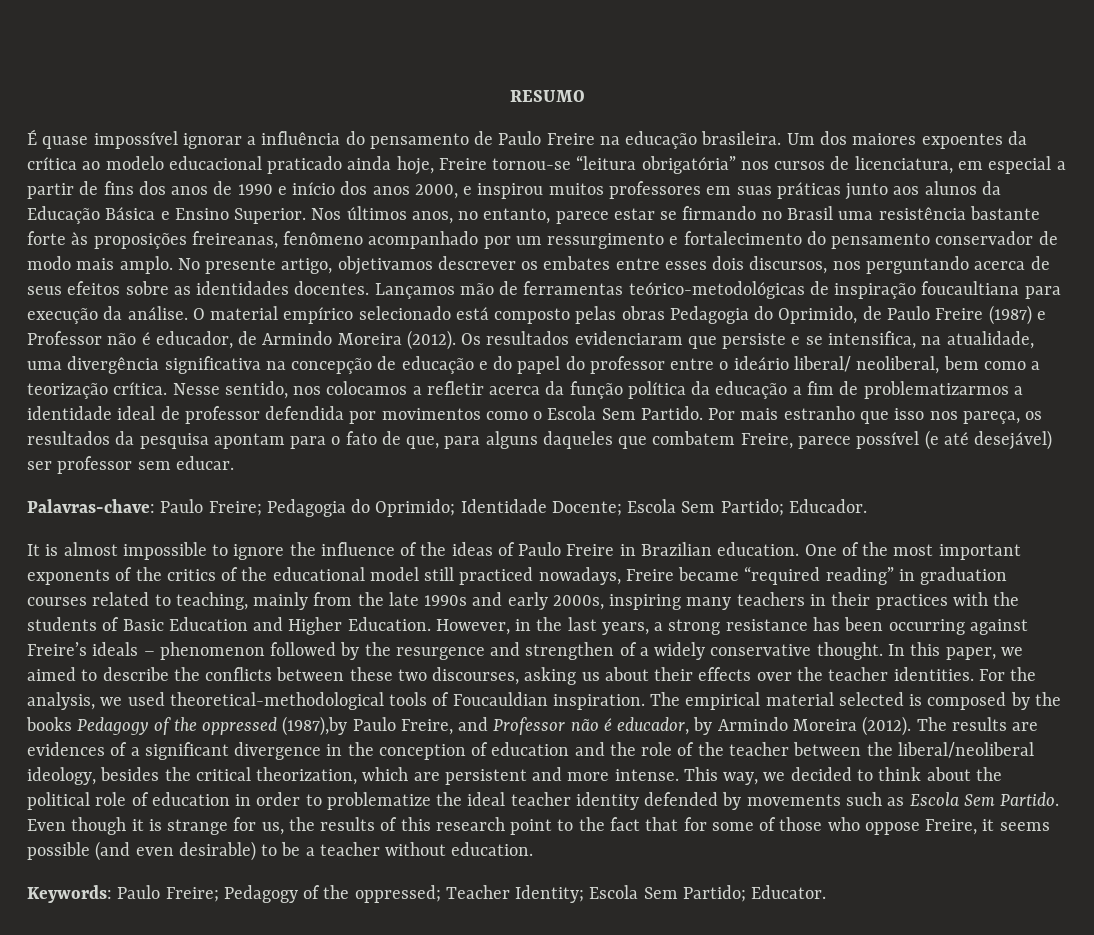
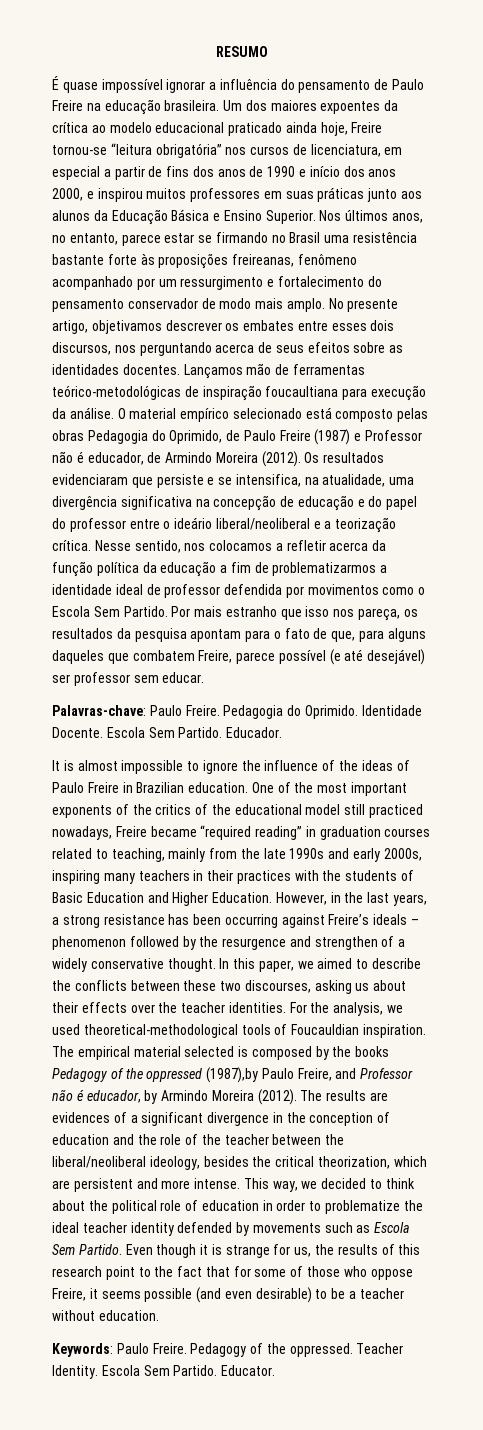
- Os resultados evidenciaram que persiste e se intensifica, na atualidade, uma divergência significativa na concepção de educação e do papel do professor entre o ideário liberal/ neoliberal, bem como a teorização crítica.
+ Os resultados evidenciaram que persiste e se intensifica, na atualidade, uma divergência significativa na concepção de educação e do papel do professor entre o ideário liberal/neoliberal e a teorização crítica.
- Palavras-chave: Paulo Freire; Pedagogia do Oprimido; Identidade Docente; Escola Sem Partido; Educador.
+ Palavras-chave: Paulo Freire. Pedagogia do Oprimido. Identidade Docente. Escola Sem Partido. Educador.
- Keywords: Paulo Freire; Pedagogy of the oppressed; Teacher Identity; Escola Sem Partido; Educator.
+ Keywords: Paulo Freire. Pedagogy of the oppressed. Teacher Identity. Escola Sem Partido. Educator.

